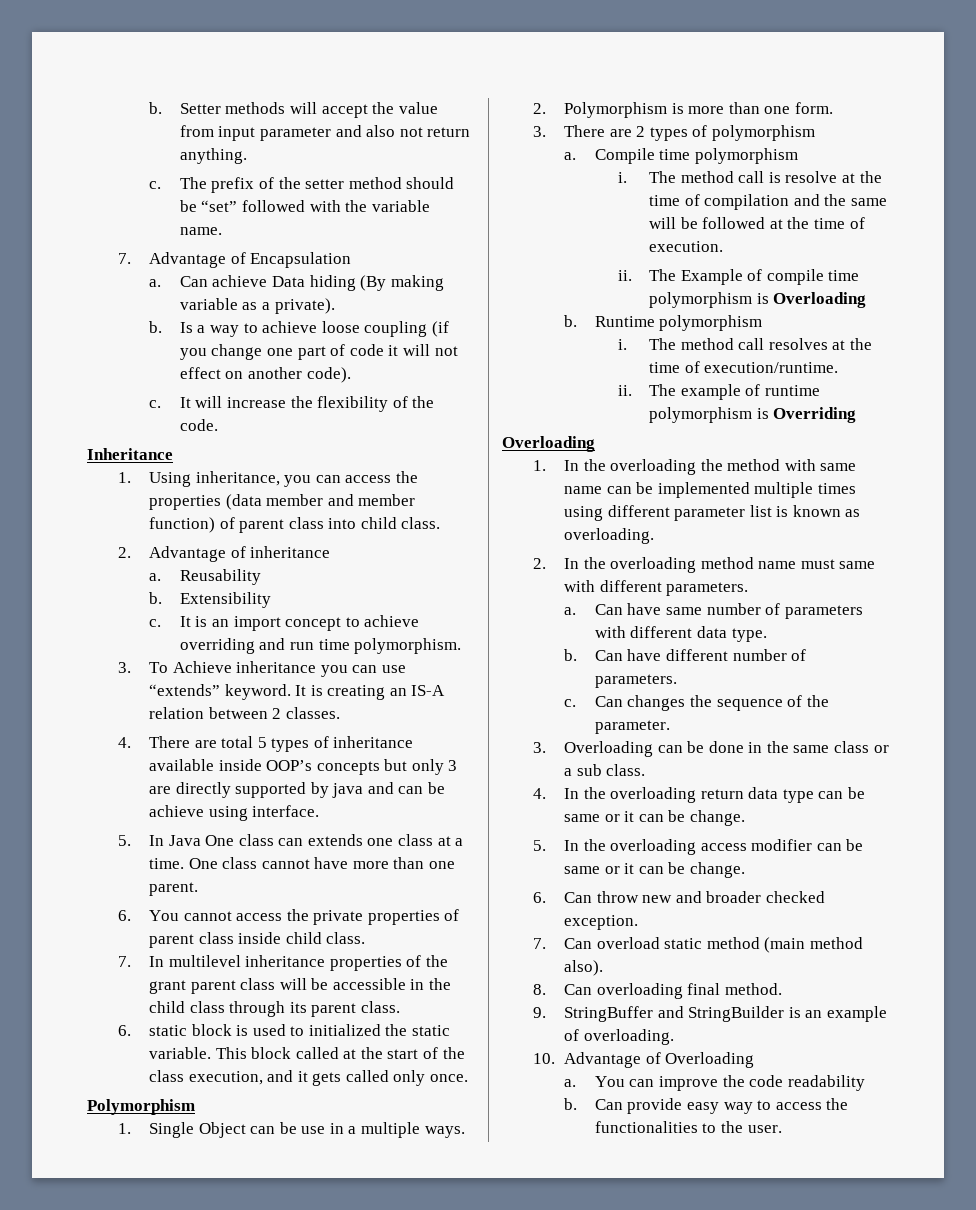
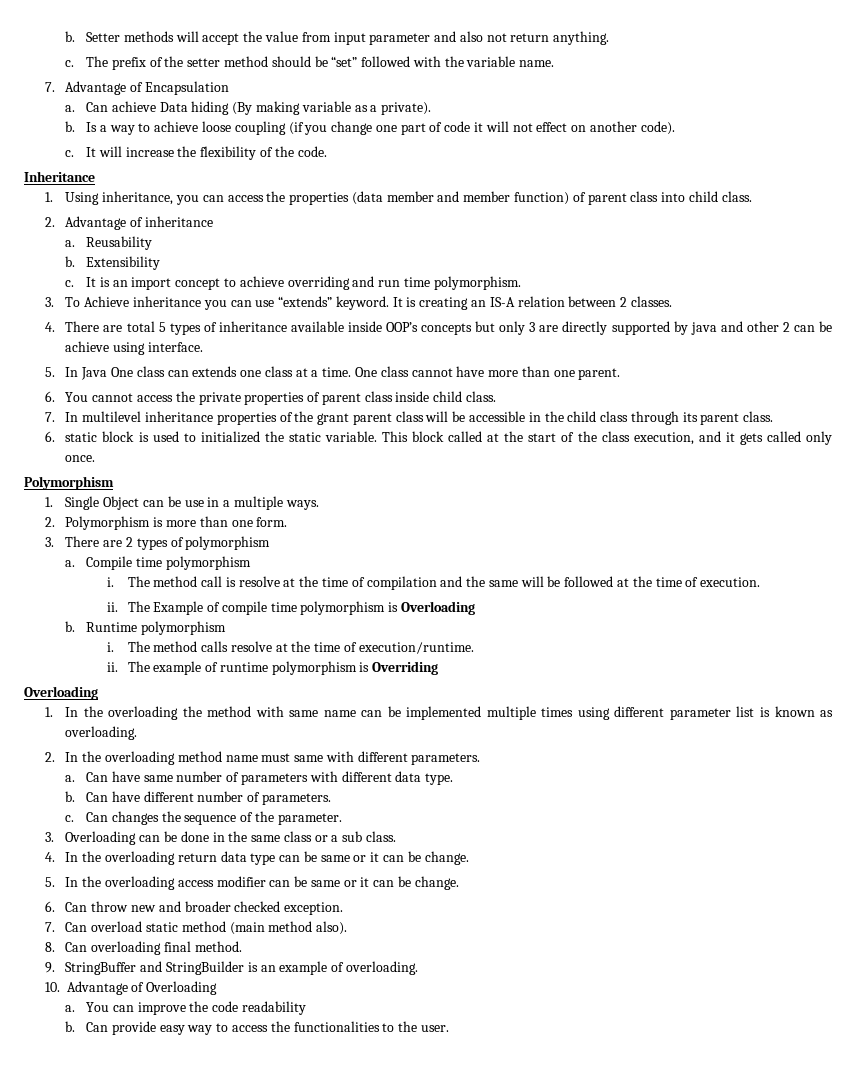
- 4. There are total 5 types of inheritance available inside OOP’s concepts but only 3 are directly supported by java and can be achieve using interface.
+ 4. There are total 5 types of inheritance available inside OOP’s concepts but only 3 are directly supported by java and other 2 can be achieve using interface.
- The method call resolves at the time of execution/runtime.
+ The method calls resolve at the time of execution/runtime.

